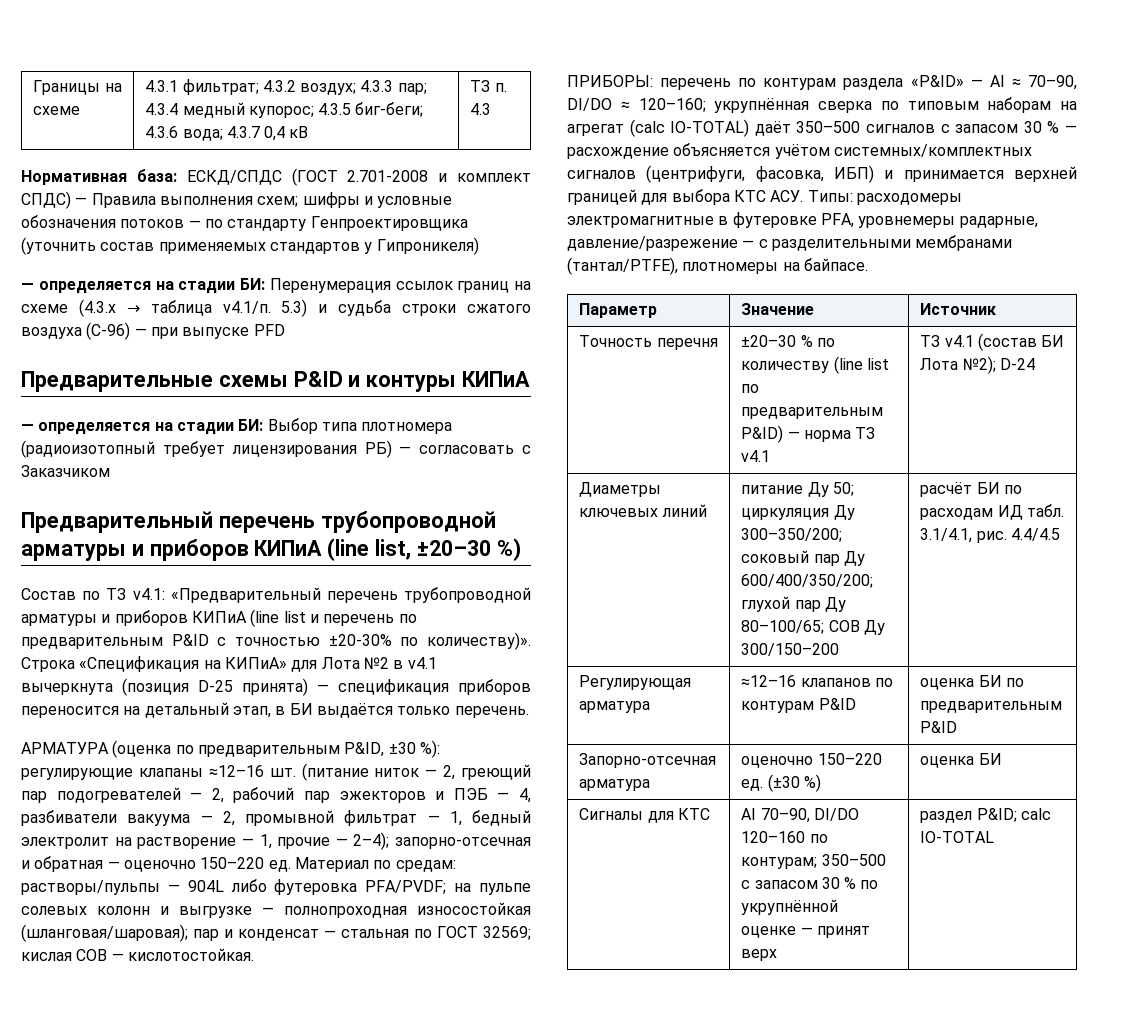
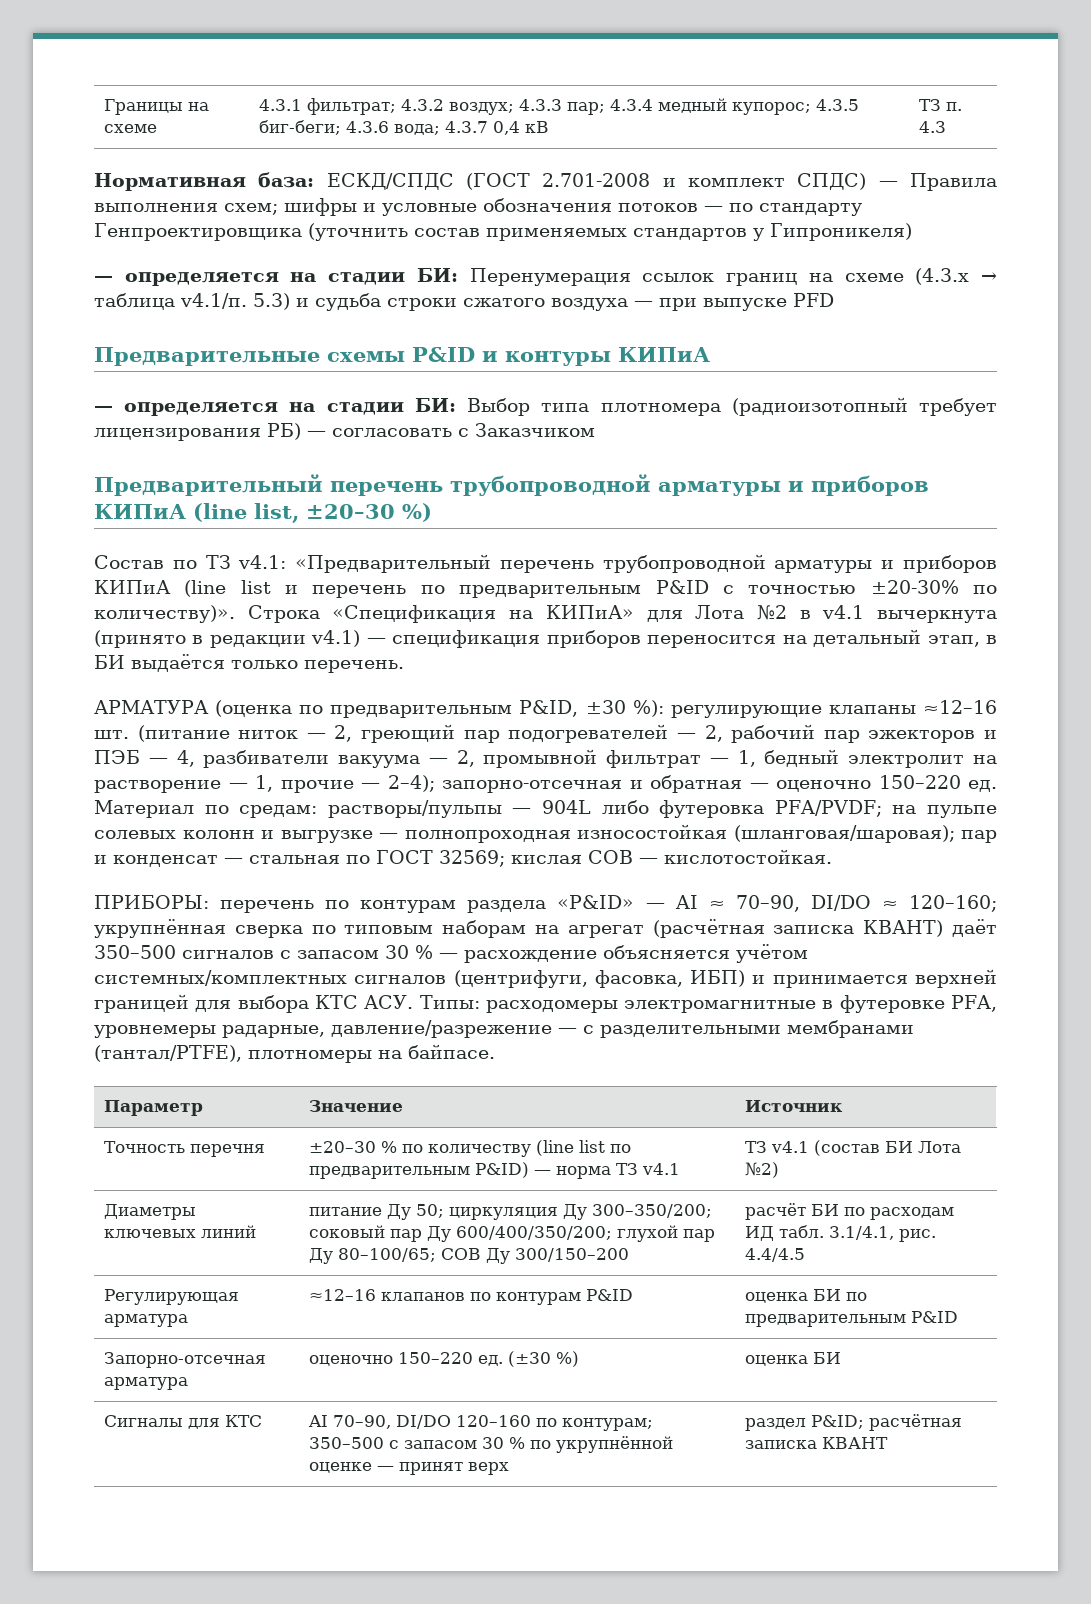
- — определяется на стадии БИ: Перенумерация ссылок границ на схеме (4.3.х → таблица v4.1/п. 5.3) и судьба строки сжатого воздуха (C-96) — при выпуске PFD
+ — определяется на стадии БИ: Перенумерация ссылок границ на схеме (4.3.х → таблица v4.1/п. 5.3) и судьба строки сжатого воздуха — при выпуске PFD
- Строка «Спецификация на КИПиА» для Лота №2 в v4.1 вычеркнута (позиция D-25 принята) — спецификация приборов переносится на детальный этап, в БИ выдаётся только перечень.
+ Строка «Спецификация на КИПиА» для Лота №2 в v4.1 вычеркнута (принято в редакции v4.1) — спецификация приборов переносится на детальный этап, в БИ выдаётся только перечень.
- укрупнённая сверка по типовым наборам на агрегат (calc IO-TOTAL) даёт 350–500 сигналов с запасом 30 % — расхождение объясняется учётом системных/комплектных сигналов (центрифуги, фасовка, ИБП) и принимается верхней границей для выбора КТС АСУ. Типы:
+ укрупнённая сверка по типовым наборам на агрегат (расчётная записка КВАНТ) даёт 350–500 сигналов с запасом 30 % — расхождение объясняется учётом системных/комплектных сигналов (центрифуги, фасовка, ИБП) и принимается верхней границей для выбора КТС АСУ. Типы:
- Точность перечня | ±20–30 % по количеству (line list по предварительным P&ID) — норма ТЗ v4.1 | ТЗ v4.1 (состав БИ Лота №2); D-24
+ Точность перечня | ±20–30 % по количеству (line list по предварительным P&ID) — норма ТЗ v4.1 | ТЗ v4.1 (состав БИ Лота №2)
- Сигналы для КТС | AI 70–90, DI/DO 120–160 по контурам; 350–500 с запасом 30 % по укрупнённой оценке — принят верх | раздел P&ID; calc IO-TOTAL
+ Сигналы для КТС | AI 70–90, DI/DO 120–160 по контурам; 350–500 с запасом 30 % по укрупнённой оценке — принят верх | раздел P&ID; расчётная записка КВАНТ

